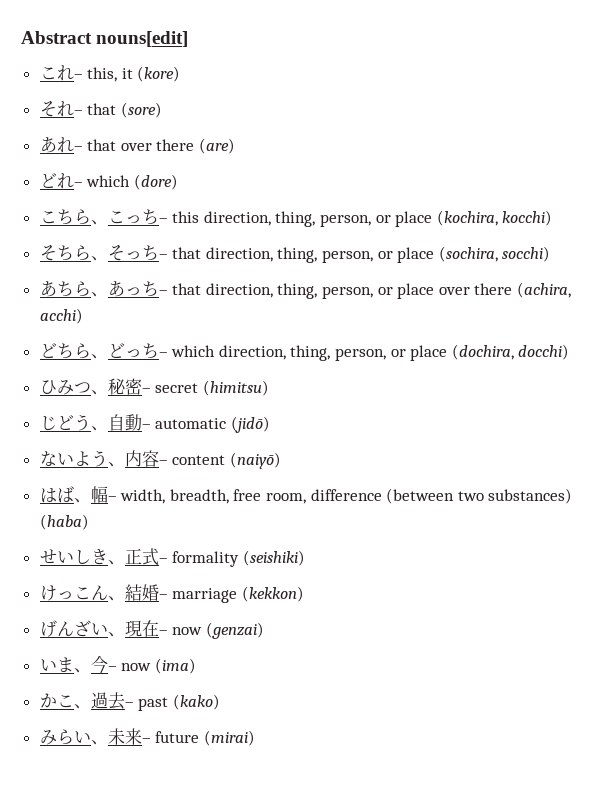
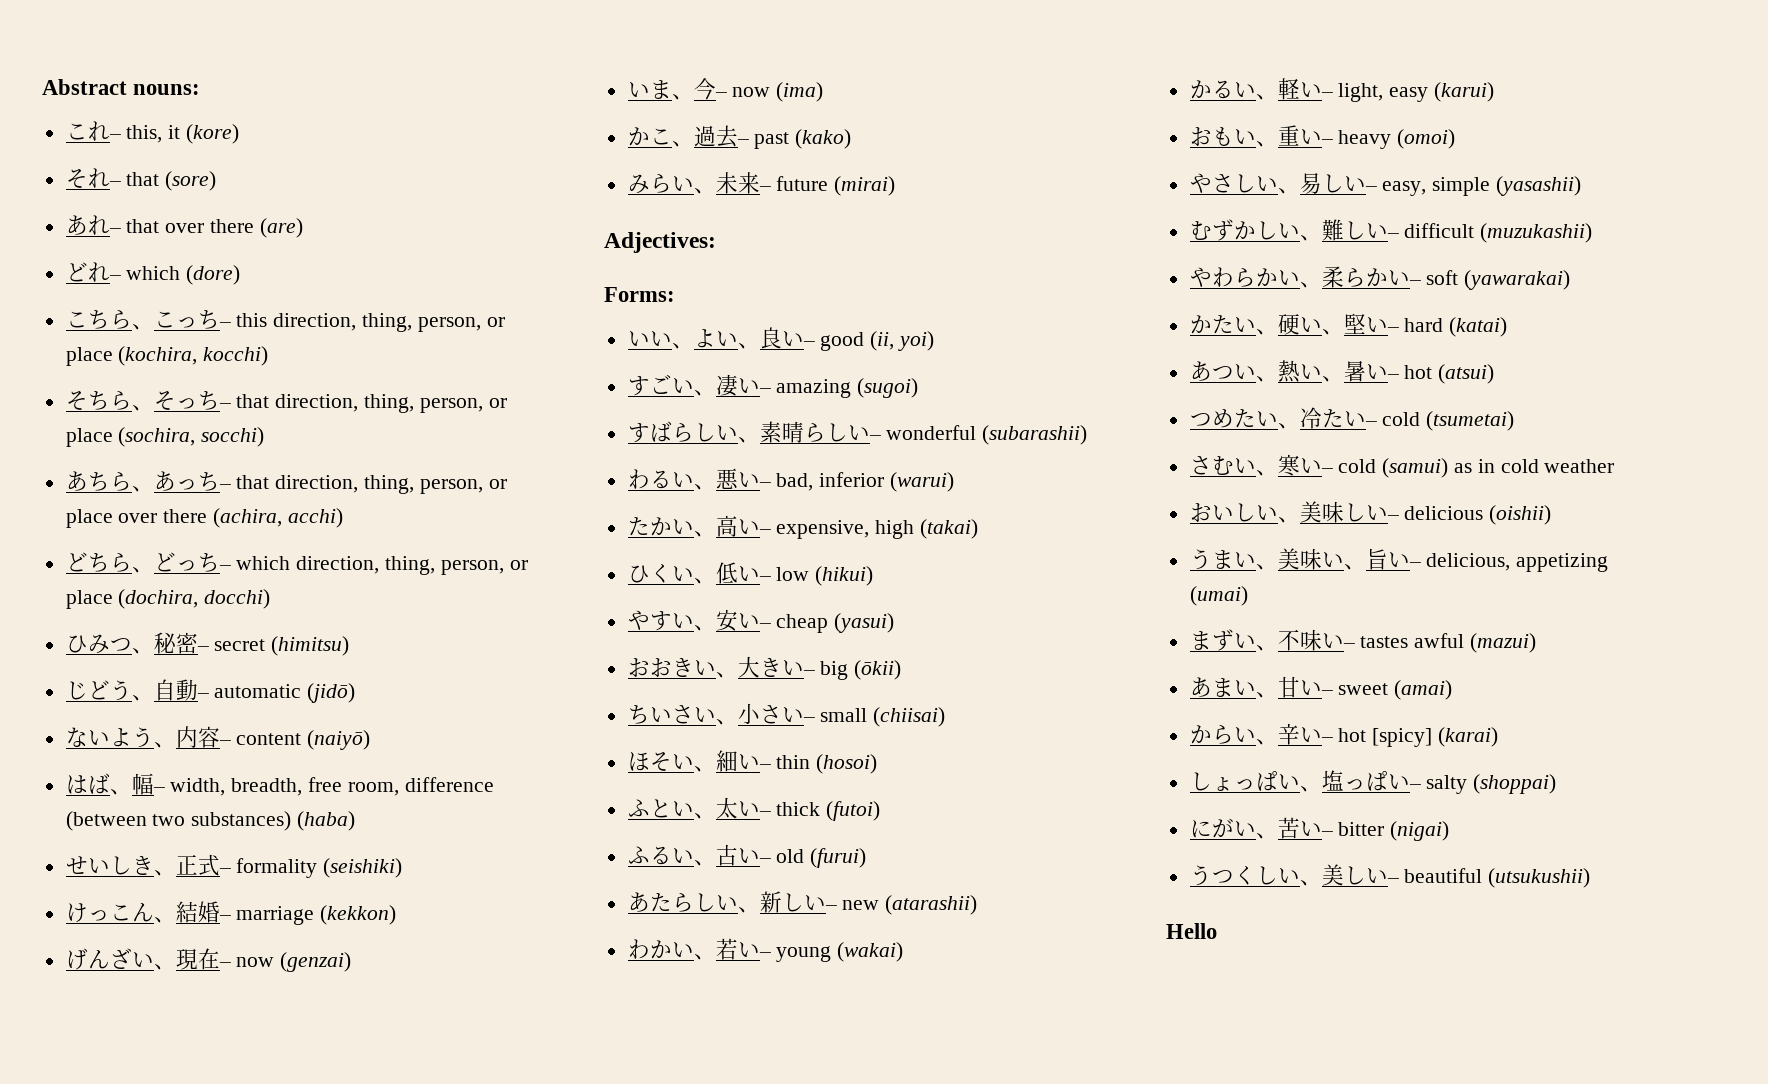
- Abstract nouns[edit]
+ Abstract nouns:
+ Adjectives:
+ Forms:
+ いい、よい、良い– good (ii, yoi)
+ すごい、凄い– amazing (sugoi)
+ すばらしい、素晴らしい– wonderful (subarashii)
+ わるい、悪い– bad, inferior (warui)
+ たかい、高い– expensive, high (takai)
+ ひくい、低い– low (hikui)
+ やすい、安い– cheap (yasui)
+ おおきい、大きい– big (ōkii)
+ ちいさい、小さい– small (chiisai)
+ ほそい、細い– thin (hosoi)
+ ふとい、太い– thick (futoi)
+ ふるい、古い– old (furui)
+ あたらしい、新しい– new (atarashii)
+ わかい、若い– young (wakai)
+ かるい、軽い– light, easy (karui)
+ おもい、重い– heavy (omoi)
+ やさしい、易しい– easy, simple (yasashii)
+ むずかしい、難しい– difficult (muzukashii)
+ やわらかい、柔らかい– soft (yawarakai)
+ かたい、硬い、堅い– hard (katai)
+ あつい、熱い、暑い– hot (atsui)
+ つめたい、冷たい– cold (tsumetai)
+ さむい、寒い– cold (samui) as in cold weather
+ おいしい、美味しい– delicious (oishii)
+ うまい、美味い、旨い– delicious, appetizing (umai)
+ まずい、不味い– tastes awful (mazui)
+ あまい、甘い– sweet (amai)
+ からい、辛い– hot [spicy] (karai)
+ しょっぱい、塩っぱい– salty (shoppai)
+ にがい、苦い– bitter (nigai)
+ うつくしい、美しい– beautiful (utsukushii)
+ Hello

